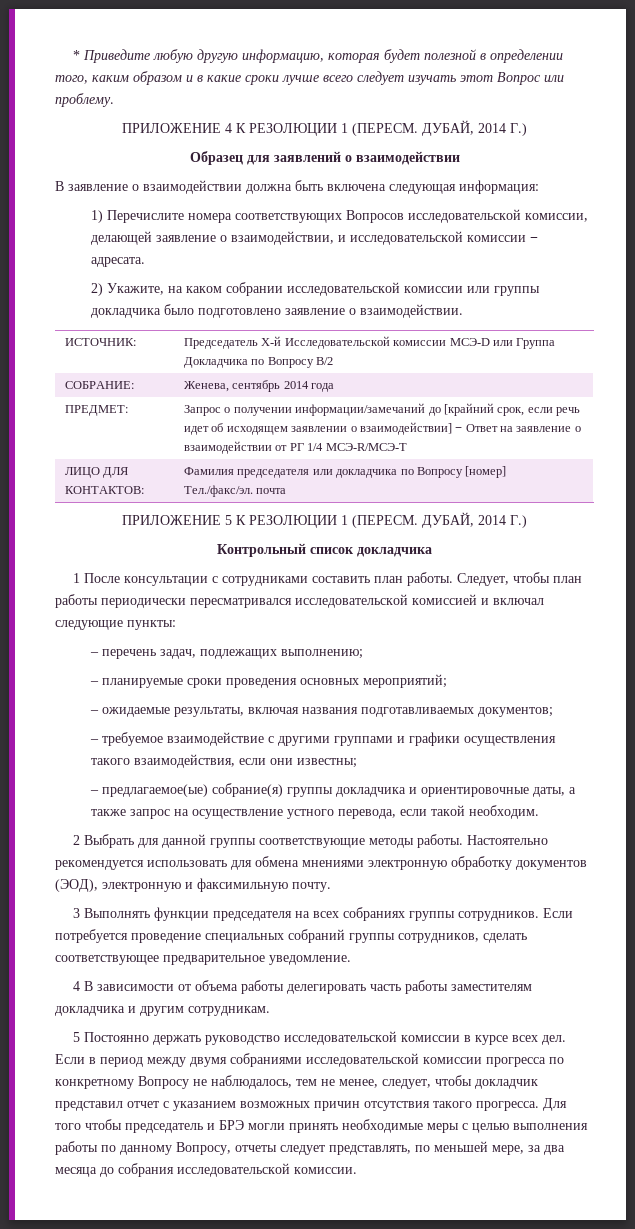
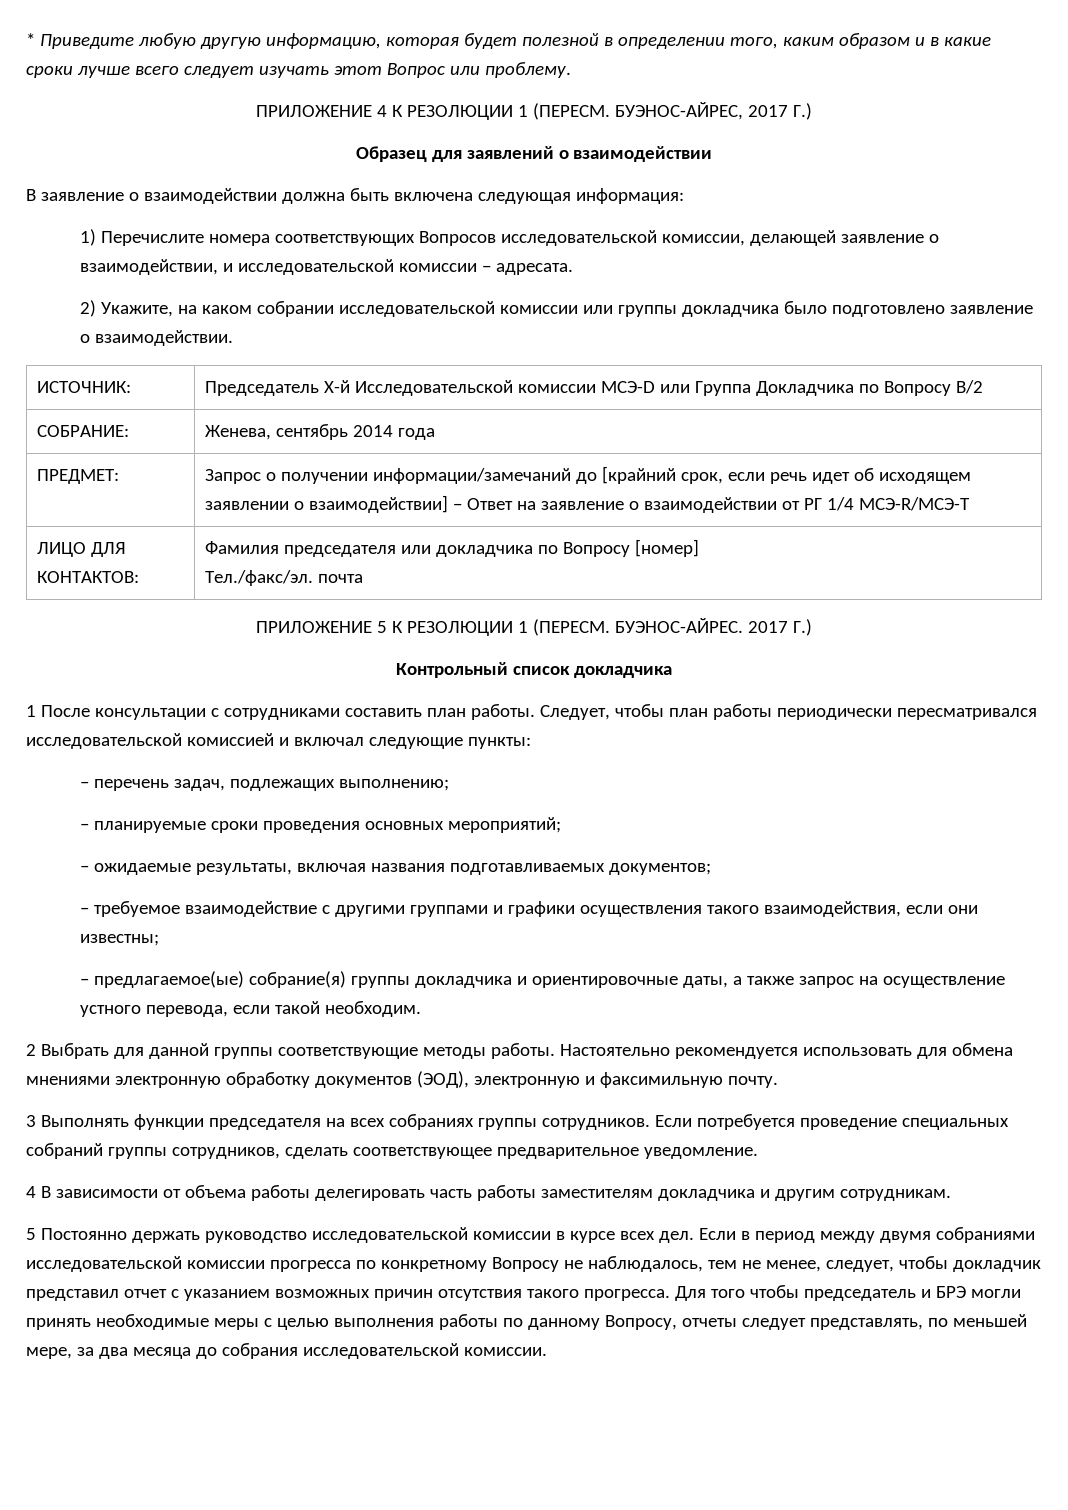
- ПРИЛОЖЕНИЕ 4 К РЕЗОЛЮЦИИ 1 (ПЕРЕСМ. ДУБАЙ, 2014 Г.)
+ ПРИЛОЖЕНИЕ 4 К РЕЗОЛЮЦИИ 1 (ПЕРЕСМ. БУЭНОС-АЙРЕС, 2017 Г.)
- ПРИЛОЖЕНИЕ 5 К РЕЗОЛЮЦИИ 1 (ПЕРЕСМ. ДУБАЙ, 2014 Г.)
+ ПРИЛОЖЕНИЕ 5 К РЕЗОЛЮЦИИ 1 (ПЕРЕСМ. БУЭНОС-АЙРЕС. 2017 Г.)

